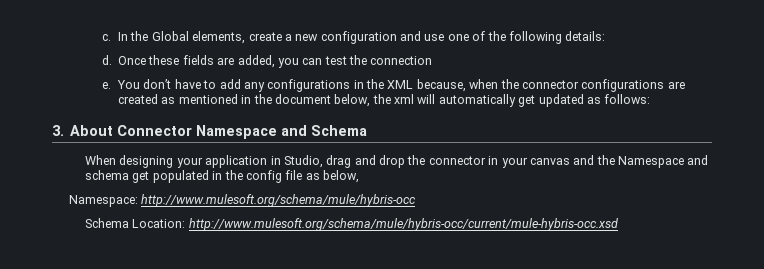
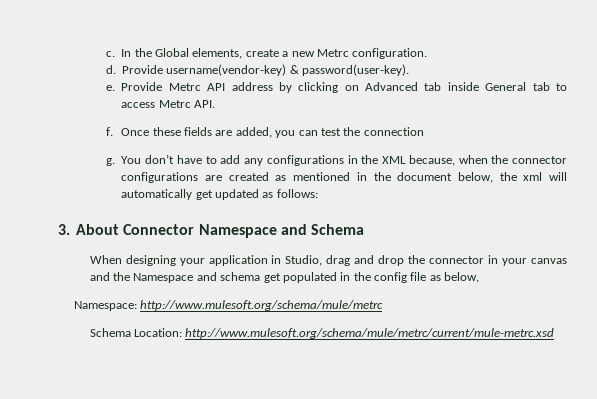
- In the Global elements, create a new configuration and use one of the following details:
- d.
+ In the Global elements, create a new Metrc configuration.
+ d. Provide username(vendor-key) & password(user-key).
+ e. Provide Metrc API address by clicking on Advanced tab inside General tab to access Metrc API.
+ f.
- e.
+ g.
- Namespace: http://www.mulesoft.org/schema/mule/hybris-occ
+ Namespace: http://www.mulesoft.org/schema/mule/metrc
- Schema Location: http://www.mulesoft.org/schema/mule/hybris-occ/current/mule-hybris-occ.xsd
+ Schema Location: http://www.mulesoft.org/schema/mule/metrc/current/mule-metrc.xsd

